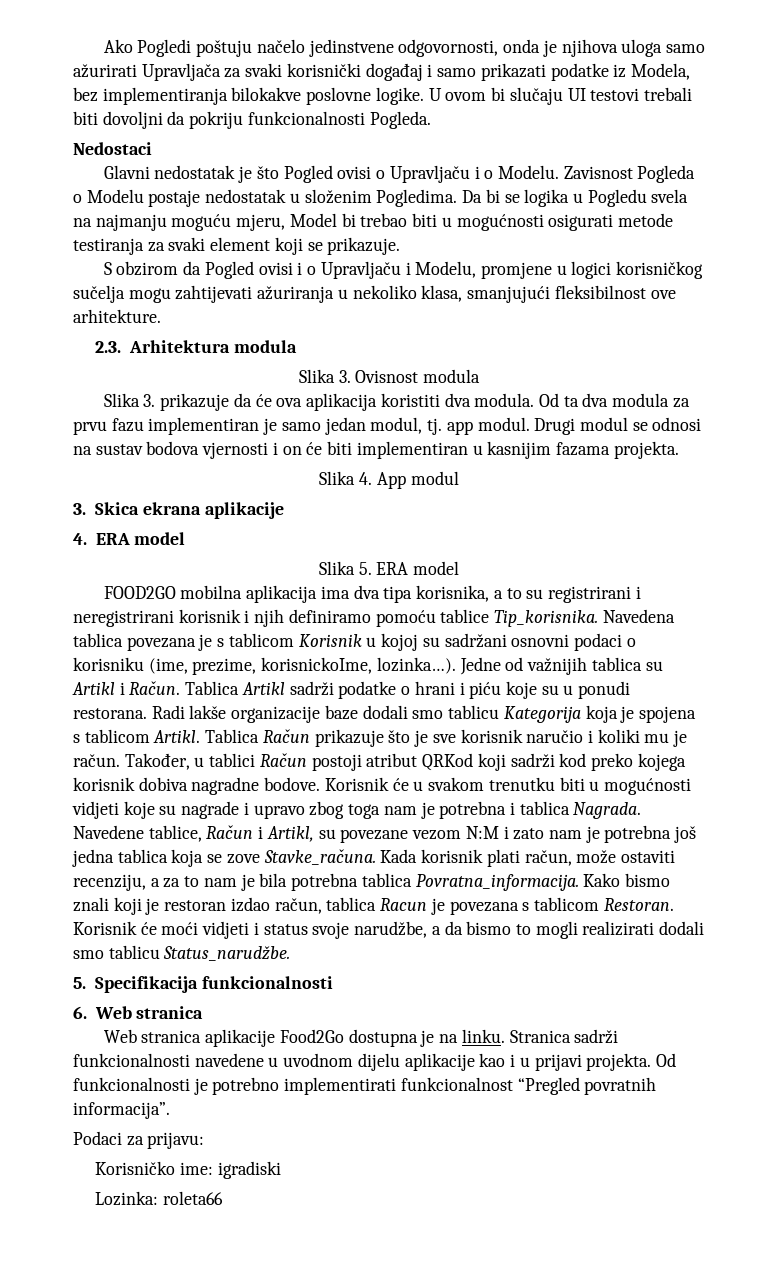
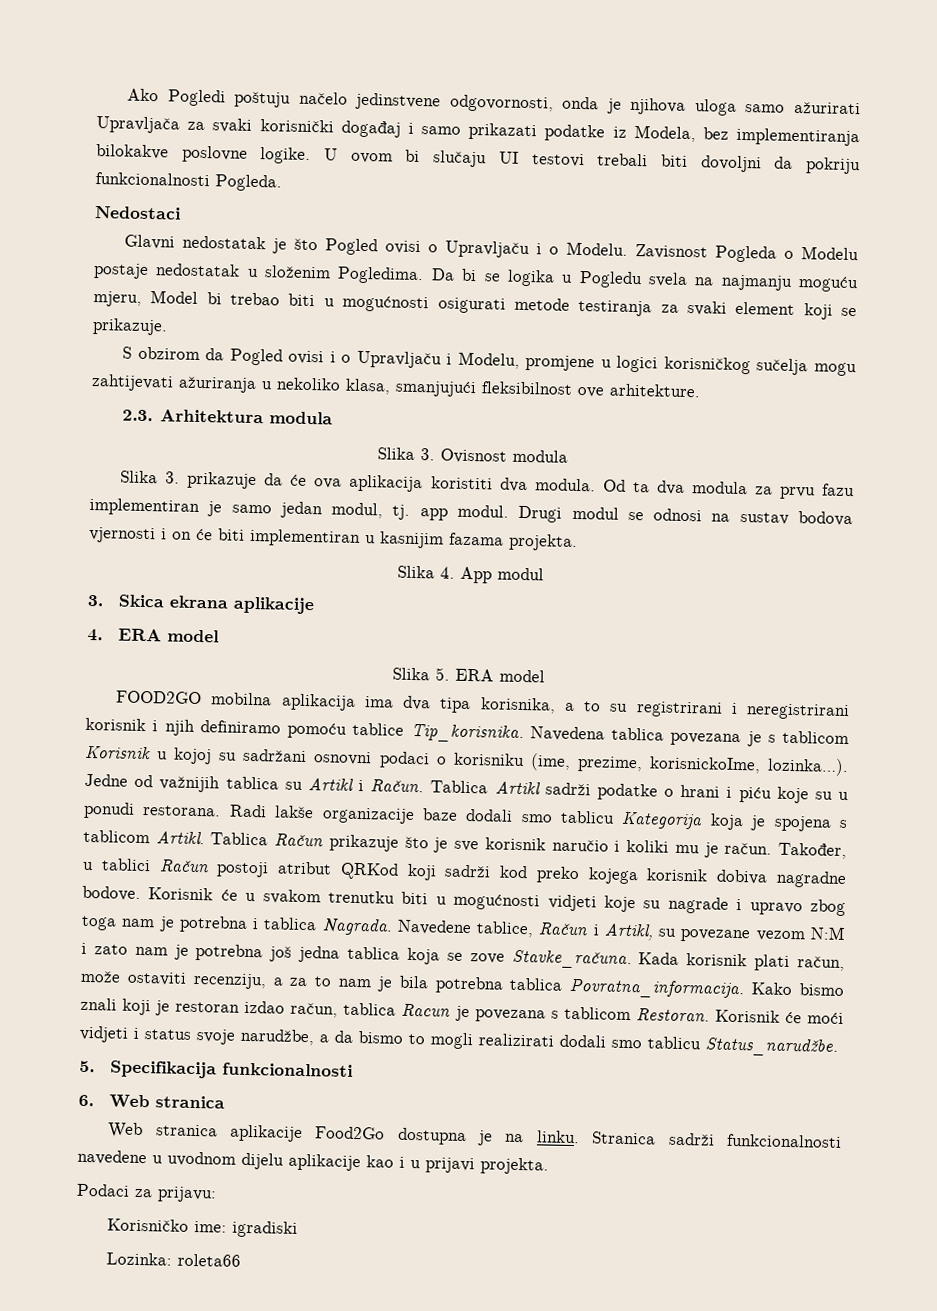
- Od funkcionalnosti je potrebno implementirati funkcionalnost “Pregled povratnih informacija”.

